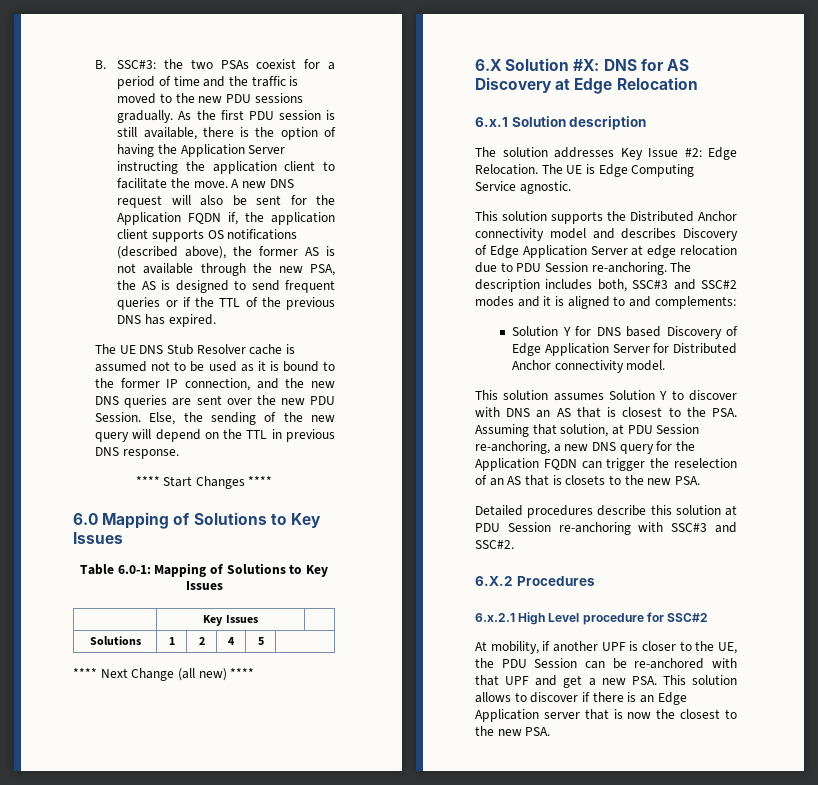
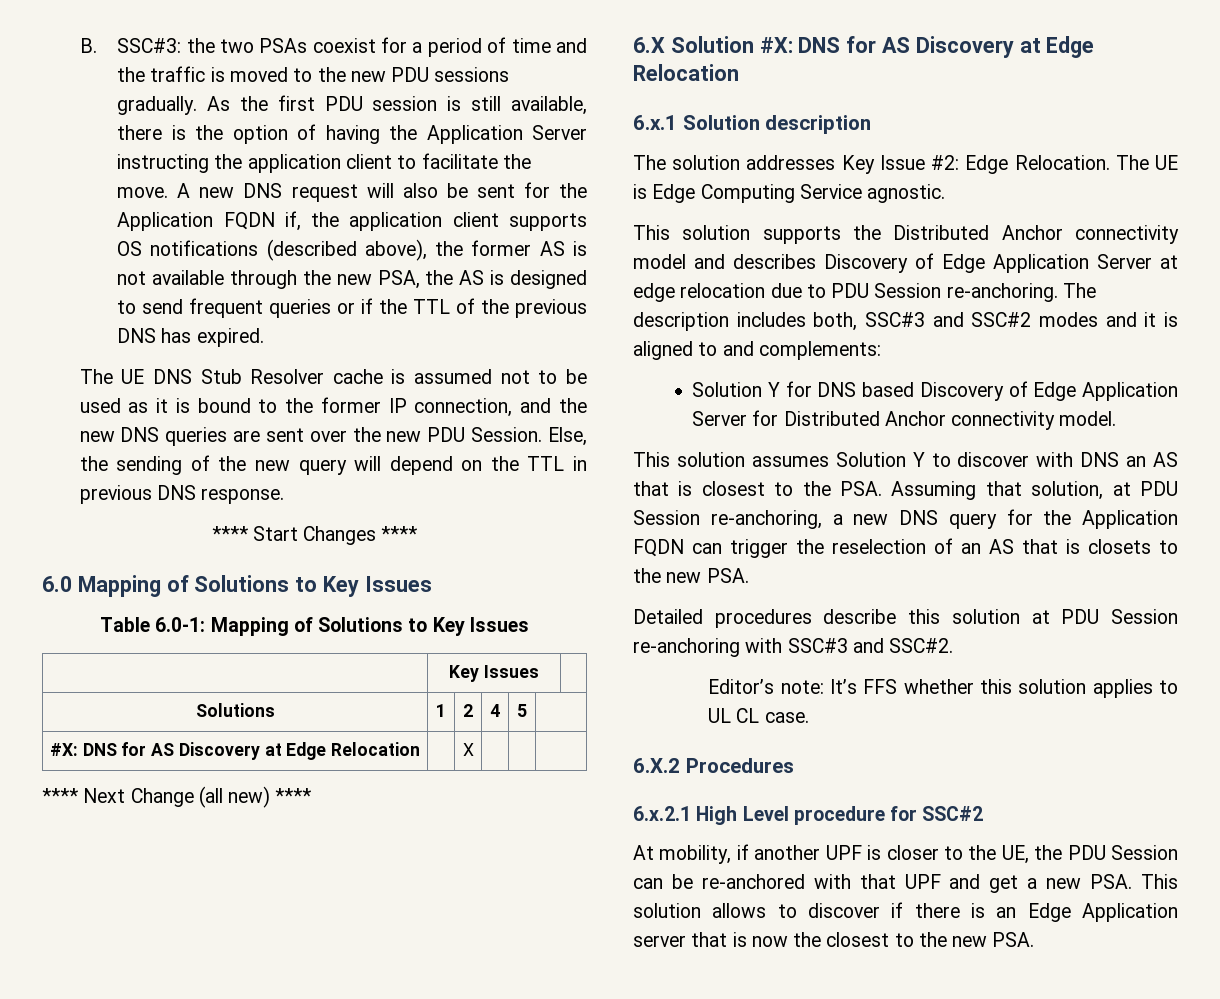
+ #X: DNS for AS Discovery at Edge Relocation | | X | | |
+ Editor’s note: It’s FFS whether this solution applies to UL CL case.

